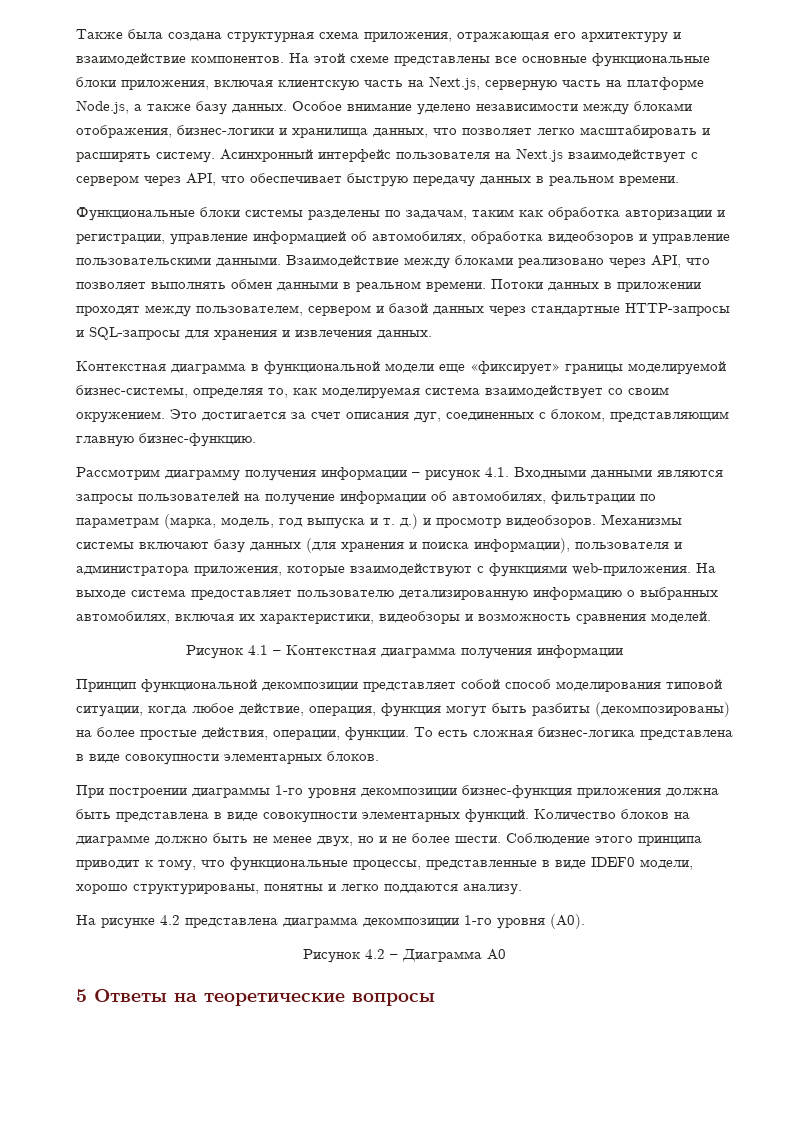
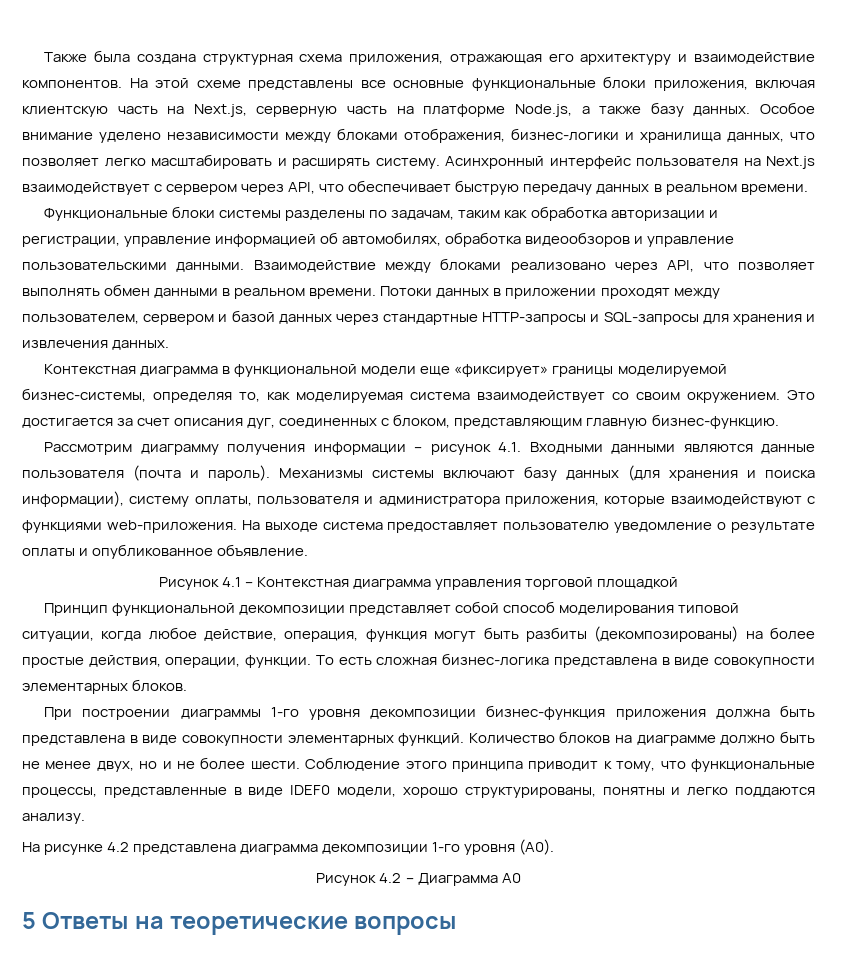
- Функциональные блоки системы разделены по задачам, таким как обработка авторизации и регистрации, управление информацией об автомобилях, обработка видеобзоров и управление пользовательскими данными.
+ Функциональные блоки системы разделены по задачам, таким как обработка авторизации и регистрации, управление информацией об автомобилях, обработка видеообзоров и управление пользовательскими данными.
- Рассмотрим диаграмму получения информации – рисунок 4.1. Входными данными являются запросы пользователей на получение информации об автомобилях, фильтрации по параметрам (марка, модель, год выпуска и т. д.) и просмотр видеобзоров.
+ Рассмотрим диаграмму получения информации – рисунок 4.1. Входными данными являются данные пользователя (почта и пароль).
- Механизмы системы включают базу данных (для хранения и поиска информации), пользователя и администратора приложения, которые взаимодействуют с функциями web-приложения.
+ Механизмы системы включают базу данных (для хранения и поиска информации), систему оплаты, пользователя и администратора приложения, которые взаимодействуют с функциями web-приложения.
- На выходе система предоставляет пользователю детализированную информацию о выбранных автомобилях, включая их характеристики, видеобзоры и возможность сравнения моделей.
+ На выходе система предоставляет пользователю уведомление о результате оплаты и опубликованное объявление.
- Рисунок 4.1 – Контекстная диаграмма получения информации
+ Рисунок 4.1 – Контекстная диаграмма управления торговой площадкой

